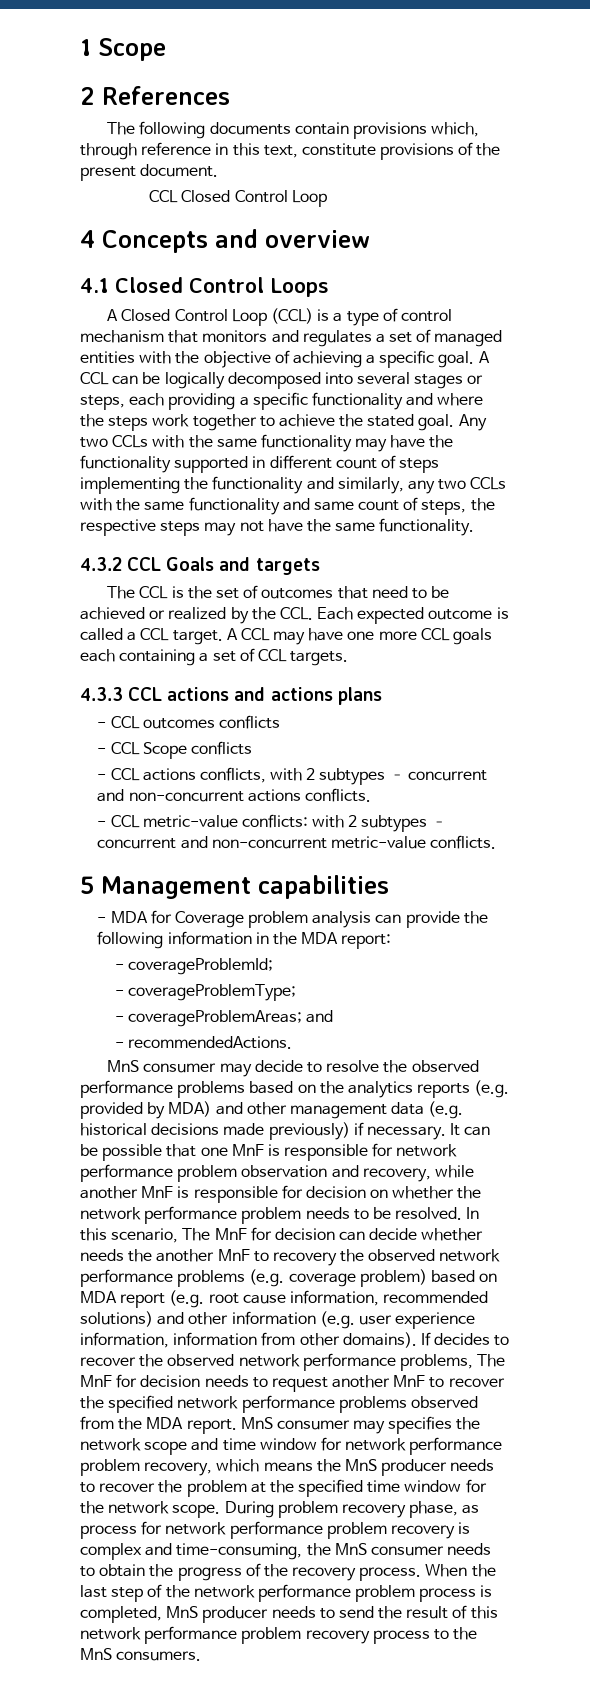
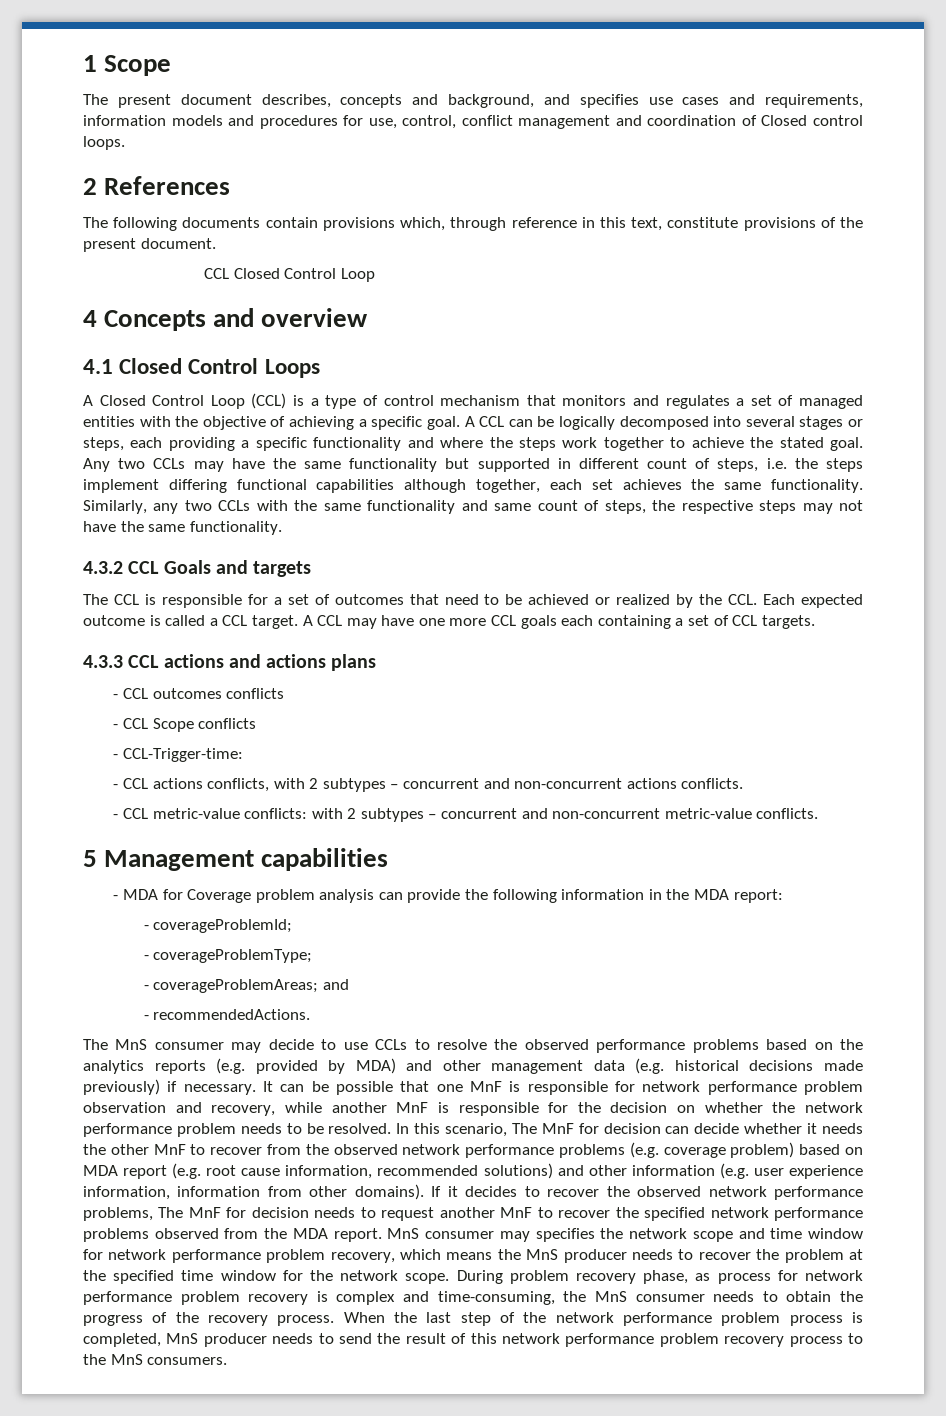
+ The present document describes, concepts and background, and specifies use cases and requirements, information models and procedures for use, control, conflict management and coordination of Closed control loops.
- Any two CCLs with the same functionality may have the functionality supported in different count of steps implementing the functionality and similarly, any two CCLs with the same functionality and same count of steps, the respective steps may not have the same functionality.
+ Any two CCLs may have the same functionality but supported in different count of steps, i.e. the steps implement differing functional capabilities although together, each set achieves the same functionality. Similarly, any two CCLs with the same functionality and same count of steps, the respective steps may not have the same functionality.
- The CCL is the set of outcomes that need to be achieved or realized by the CCL. Each expected outcome is called a CCL target.
+ The CCL is responsible for a set of outcomes that need to be achieved or realized by the CCL. Each expected outcome is called a CCL target.
+ - CCL-Trigger-time:
- MnS consumer may decide to resolve the observed performance problems based on the analytics reports (e.g. provided by MDA) and other management data (e.g. historical decisions made previously) if necessary.
+ The MnS consumer may decide to use CCLs to resolve the observed performance problems based on the analytics reports (e.g. provided by MDA) and other management data (e.g. historical decisions made previously) if necessary.
- It can be possible that one MnF is responsible for network performance problem observation and recovery, while another MnF is responsible for decision on whether the network performance problem needs to be resolved.
+ It can be possible that one MnF is responsible for network performance problem observation and recovery, while another MnF is responsible for the decision on whether the network performance problem needs to be resolved.
- In this scenario, The MnF for decision can decide whether needs the another MnF to recovery the observed network performance problems (e.g. coverage problem) based on MDA report (e.g. root cause information, recommended solutions) and other information (e.g. user experience information, information from other domains).
+ In this scenario, The MnF for decision can decide whether it needs the other MnF to recover from the observed network performance problems (e.g. coverage problem) based on MDA report (e.g. root cause information, recommended solutions) and other information (e.g. user experience information, information from other domains).
- If decides to recover the observed network performance problems, The MnF for decision needs to request another MnF to recover the specified network performance problems observed from the MDA report.
+ If it decides to recover the observed network performance problems, The MnF for decision needs to request another MnF to recover the specified network performance problems observed from the MDA report.

